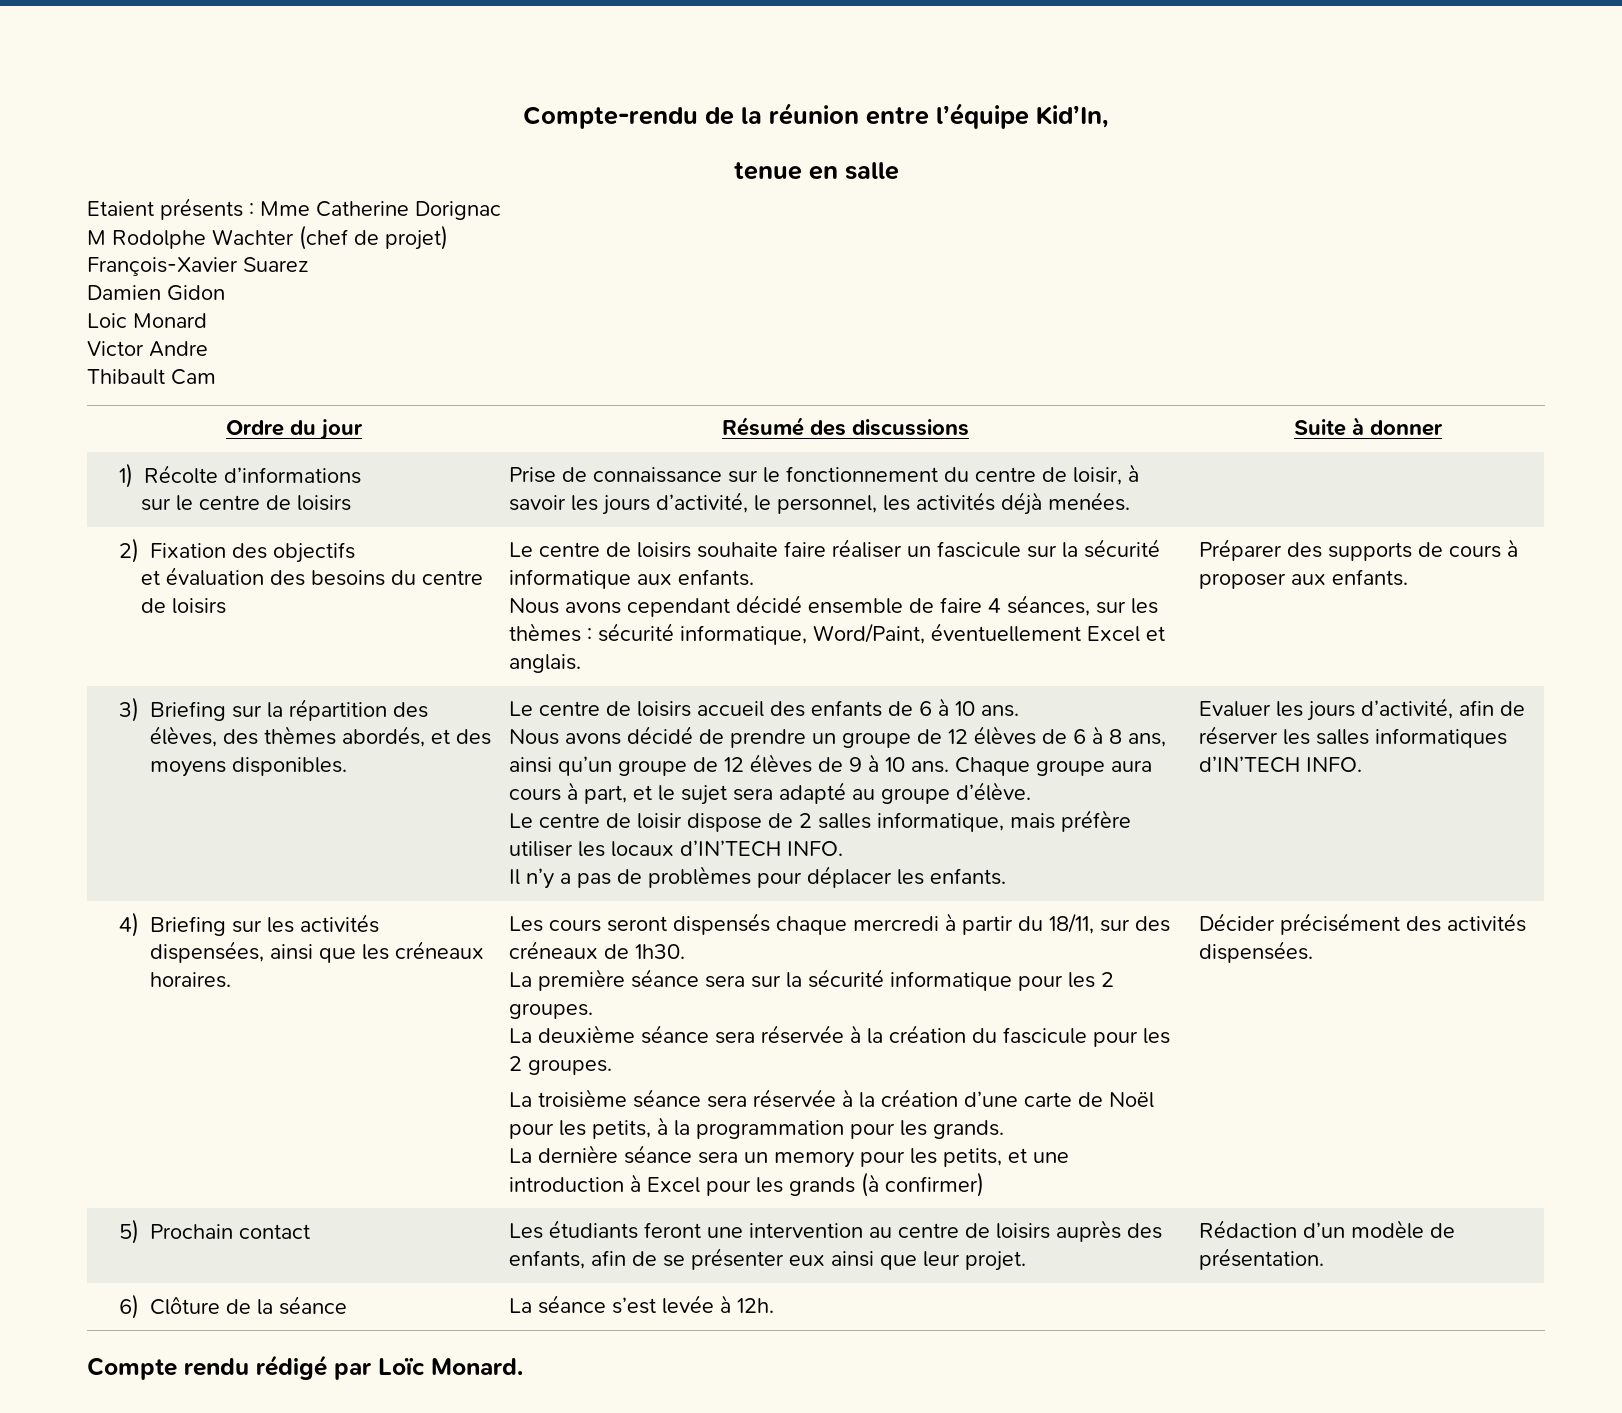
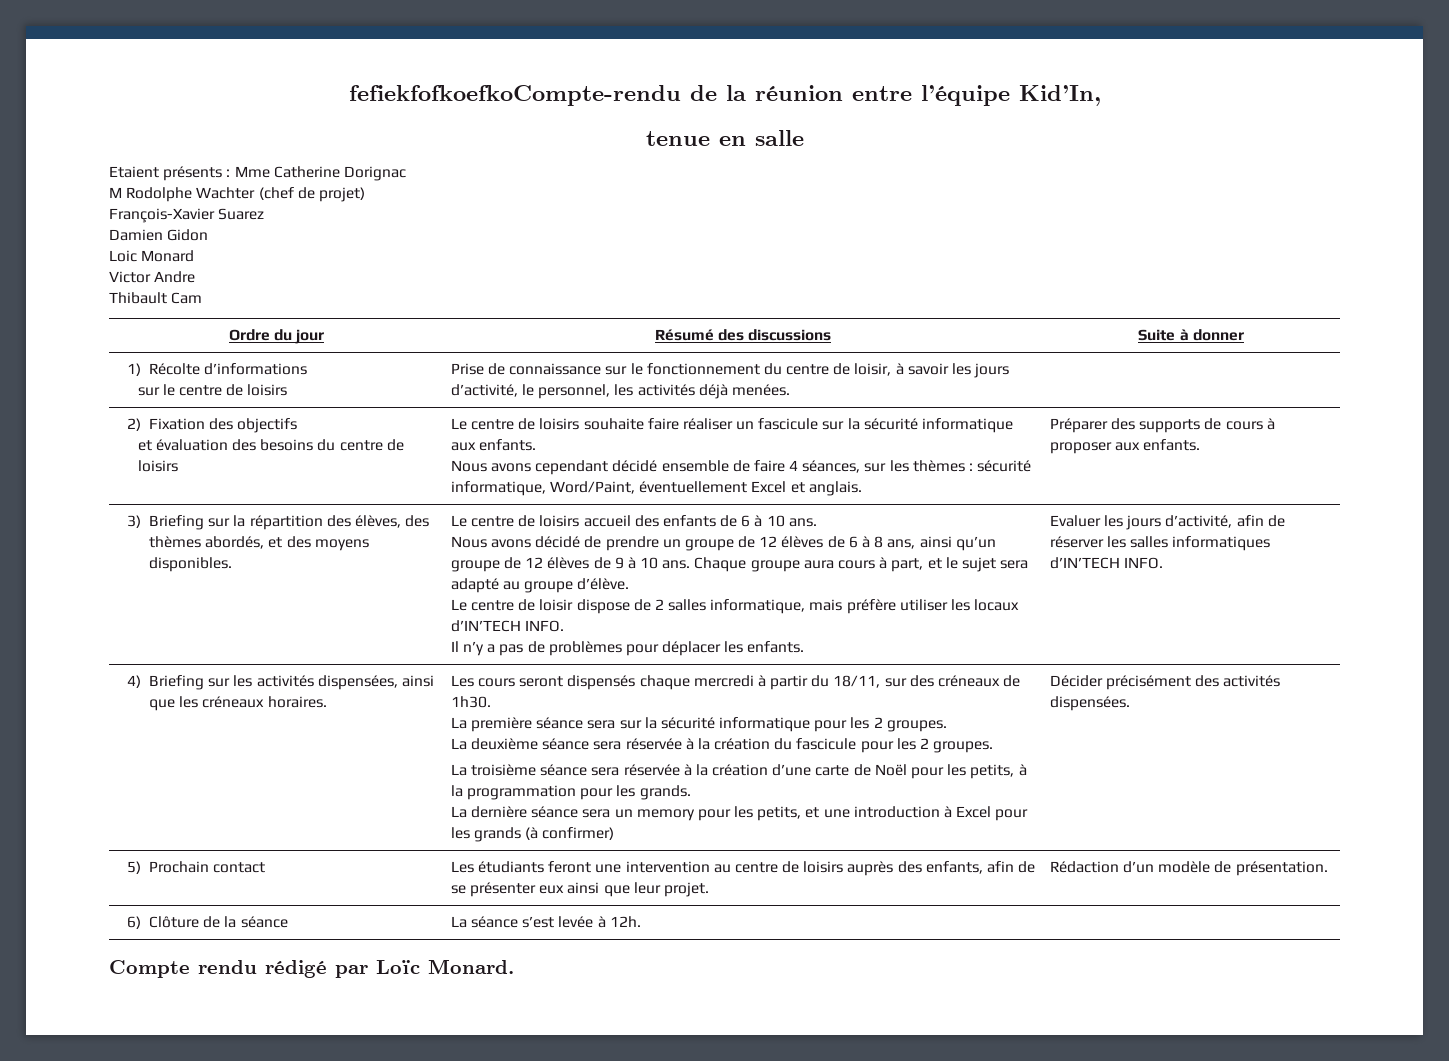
- Compte-rendu de la réunion entre l’équipe Kid’In,
+ fefiekfofkoefkoCompte-rendu de la réunion entre l’équipe Kid’In,

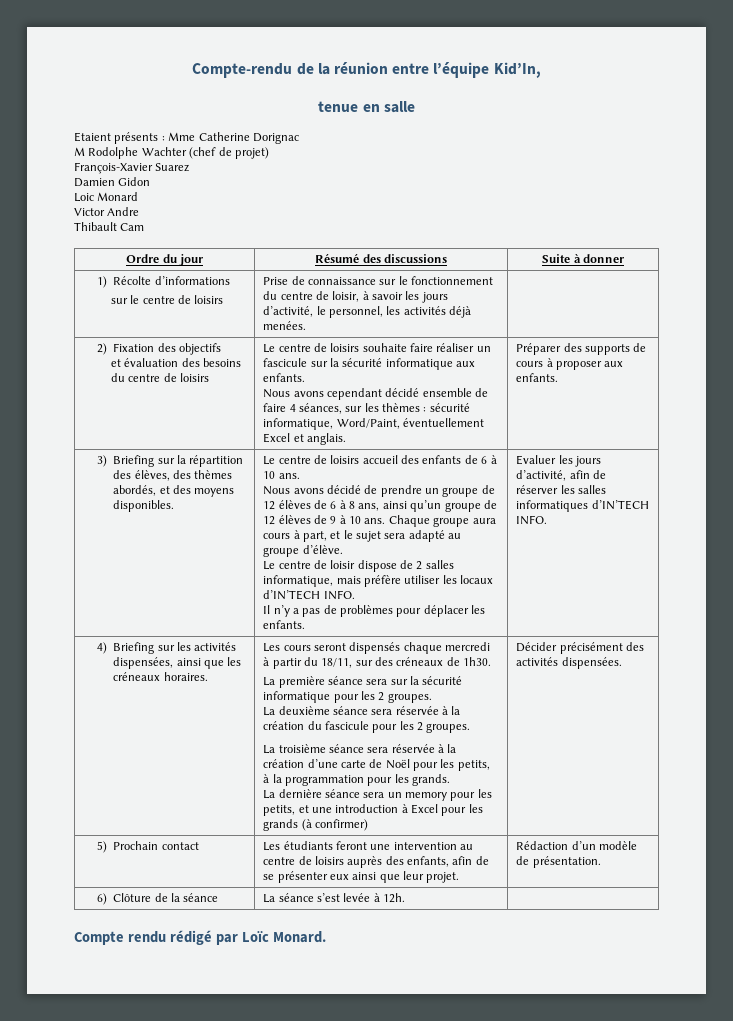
- fefiekfofkoefkoCompte-rendu de la réunion entre l’équipe Kid’In,
+ Compte-rendu de la réunion entre l’équipe Kid’In,

